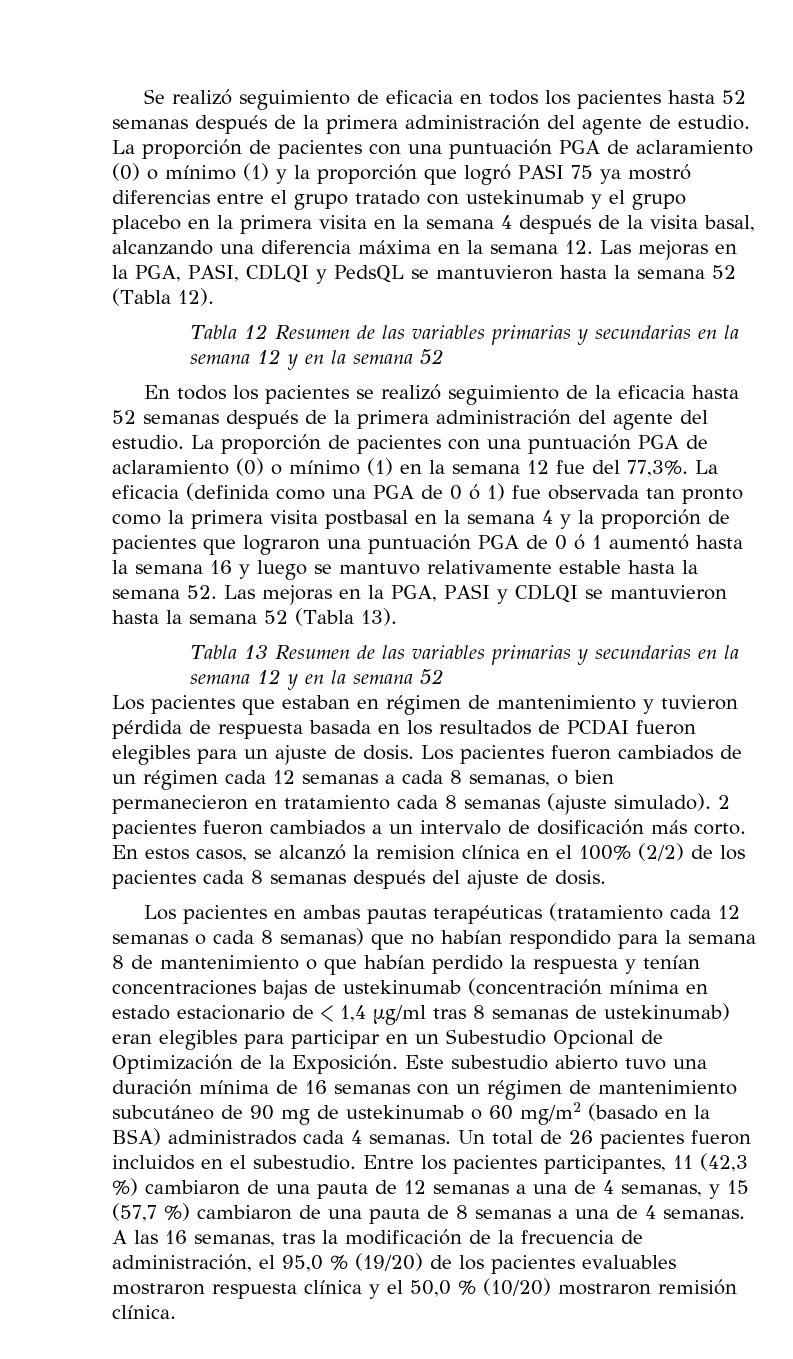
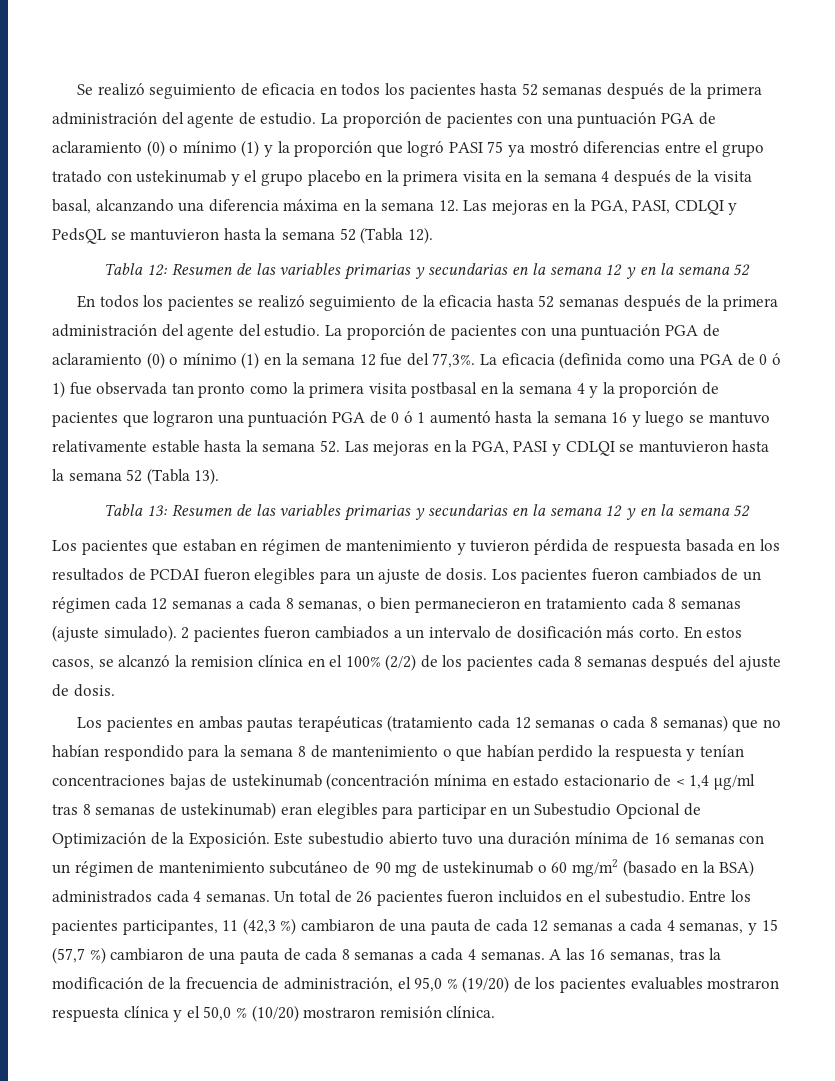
- Tabla 12 Resumen de las variables primarias y secundarias en la semana 12 y en la semana 52
+ Tabla 12: Resumen de las variables primarias y secundarias en la semana 12 y en la semana 52
- Tabla 13 Resumen de las variables primarias y secundarias en la semana 12 y en la semana 52
+ Tabla 13: Resumen de las variables primarias y secundarias en la semana 12 y en la semana 52
- Entre los pacientes participantes, 11 (42,3 %) cambiaron de una pauta de 12 semanas a una de 4 semanas, y 15 (57,7 %) cambiaron de una pauta de 8 semanas a una de 4 semanas.
+ Entre los pacientes participantes, 11 (42,3 %) cambiaron de una pauta de cada 12 semanas a cada 4 semanas, y 15 (57,7 %) cambiaron de una pauta de cada 8 semanas a cada 4 semanas.

